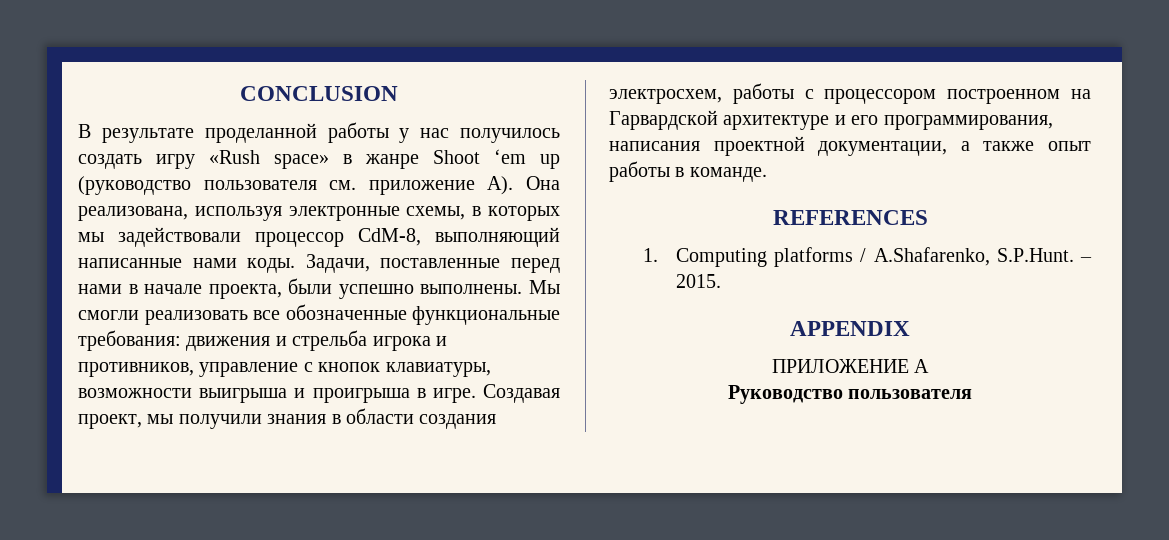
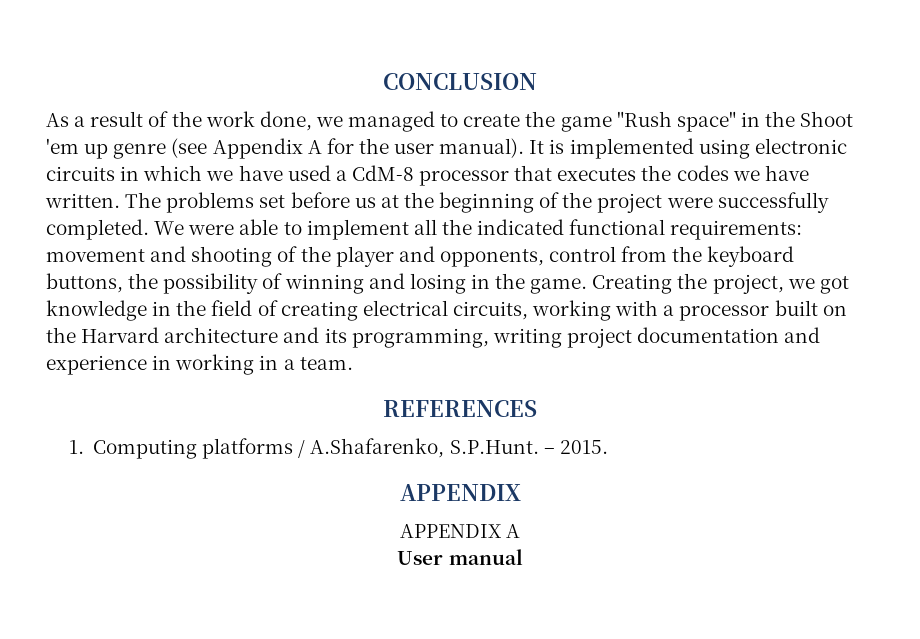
- В результате проделанной работы у нас получилось создать игру «Rush space» в жанре Shoot ‘em up (руководство пользователя см. приложение А). Она реализована, используя электронные схемы, в которых мы задействовали процессор CdM-8, выполняющий написанные нами коды. Задачи, поставленные перед нами в начале проекта, были успешно выполнены. Мы смогли реализовать все обозначенные функциональные требования: движения и стрельба игрока и противников, управление с кнопок клавиатуры, возможности выигрыша и проигрыша в игре. Создавая проект, мы получили знания в области создания электросхем, работы с процессором построенном на Гарвардской архитектуре и его программирования, написания проектной документации, а также опыт работы в команде.
+ As a result of the work done, we managed to create the game "Rush space" in the Shoot 'em up genre (see Appendix A for the user manual). It is implemented using electronic circuits in which we have used a CdM-8 processor that executes the codes we have written. The problems set before us at the beginning of the project were successfully completed. We were able to implement all the indicated functional requirements: movement and shooting of the player and opponents, control from the keyboard buttons, the possibility of winning and losing in the game. Creating the project, we got knowledge in the field of creating electrical circuits, working with a processor built on the Harvard architecture and its programming, writing project documentation and experience in working in a team.
- ПРИЛОЖЕНИЕ A
+ APPENDIX A
- Руководство пользователя
+ User manual

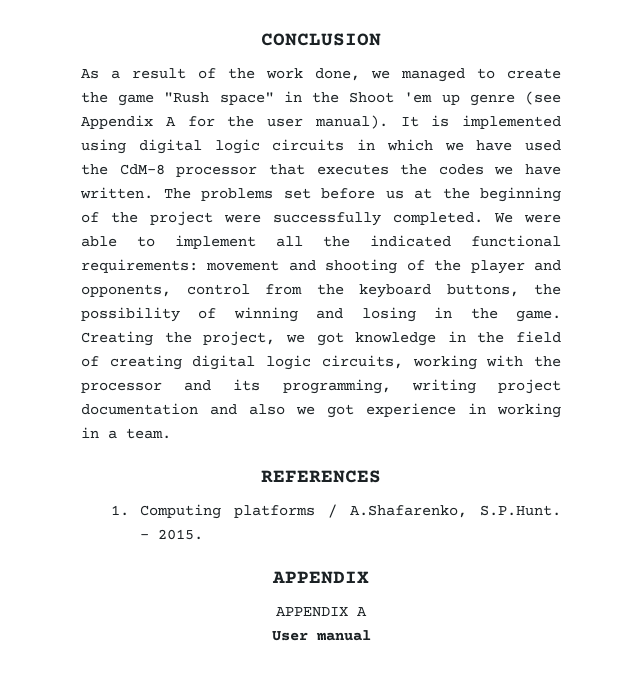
- It is implemented using electronic circuits in which we have used a CdM-8 processor that executes the codes we have written.
+ It is implemented using digital logic circuits in which we have used the CdM-8 processor that executes the codes we have written.
- Creating the project, we got knowledge in the field of creating electrical circuits, working with a processor built on the Harvard architecture and its programming, writing project documentation and experience in working in a team.
+ Creating the project, we got knowledge in the field of creating digital logic circuits, working with the processor and its programming, writing project documentation and also we got experience in working in a team.

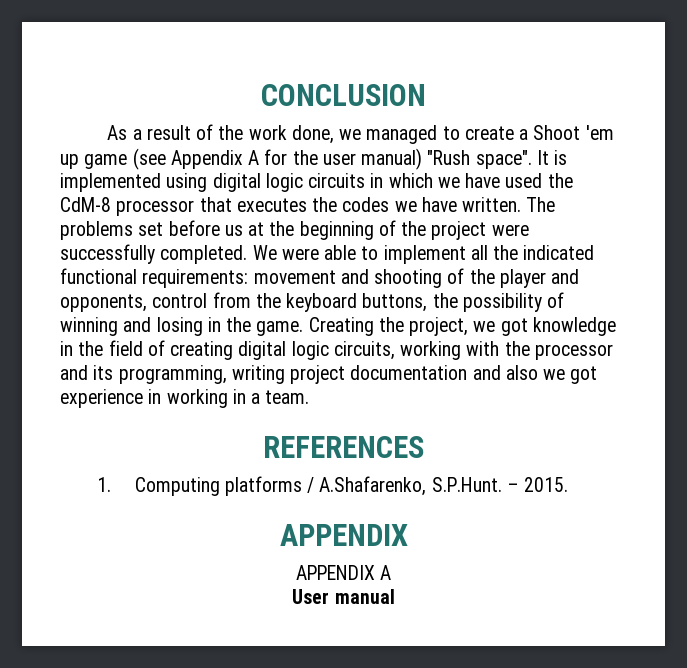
- As a result of the work done, we managed to create the game "Rush space" in the Shoot 'em up genre (see Appendix A for the user manual).
+ As a result of the work done, we managed to create a Shoot 'em up game (see Appendix A for the user manual) "Rush space".

